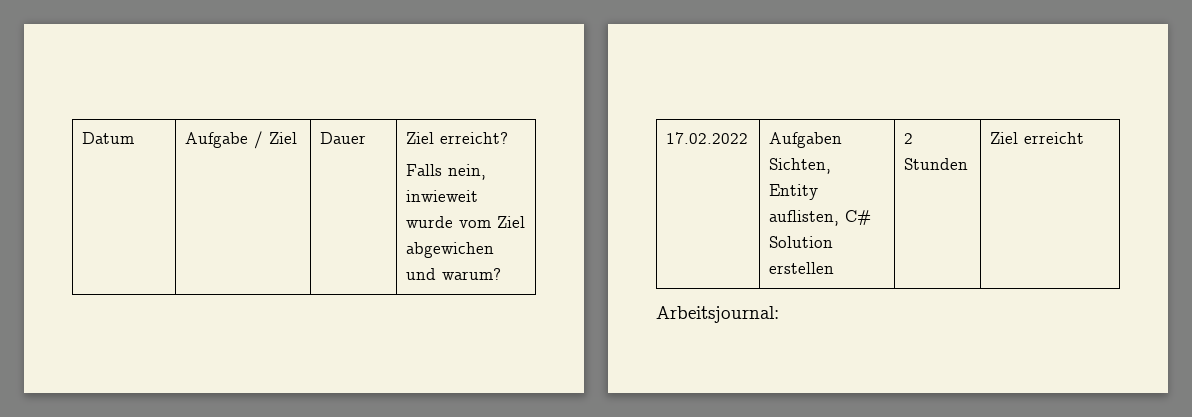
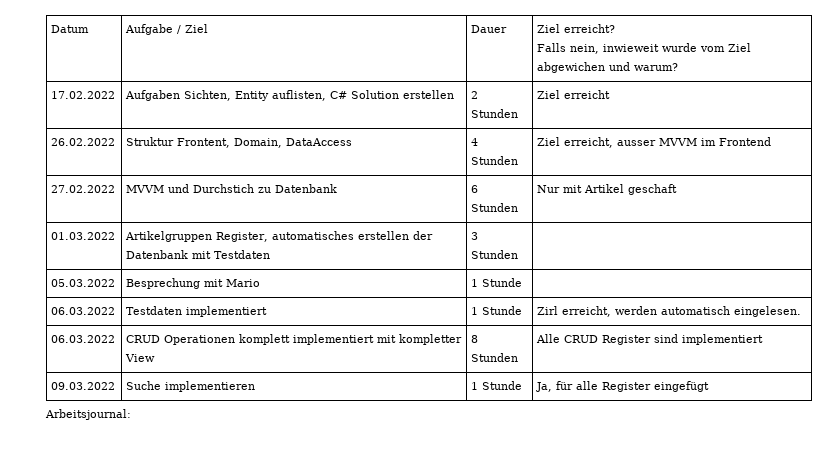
+ 26.02.2022 | Struktur Frontent, Domain, DataAccess | 4 Stunden | Ziel erreicht, ausser MVVM im Frontend
+ 27.02.2022 | MVVM und Durchstich zu Datenbank | 6 Stunden | Nur mit Artikel geschaft
+ 01.03.2022 | Artikelgruppen Register, automatisches erstellen der Datenbank mit Testdaten | 3 Stunden |
+ 05.03.2022 | Besprechung mit Mario | 1 Stunde |
+ 06.03.2022 | Testdaten implementiert | 1 Stunde | Zirl erreicht, werden automatisch eingelesen.
+ 06.03.2022 | CRUD Operationen komplett implementiert mit kompletter View | 8 Stunden | Alle CRUD Register sind implementiert
+ 09.03.2022 | Suche implementieren | 1 Stunde | Ja, für alle Register eingefügt

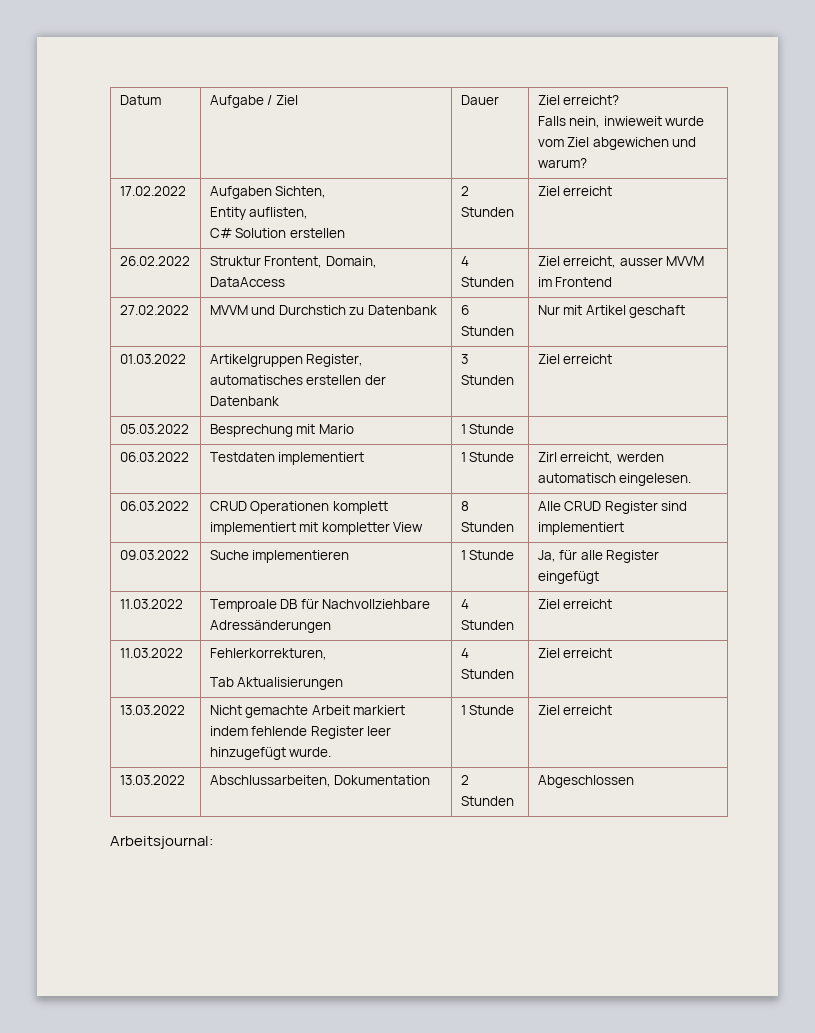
- 17.02.2022 | Aufgaben Sichten, Entity auflisten, C# Solution erstellen | 2 Stunden | Ziel erreicht
+ 17.02.2022 | Aufgaben Sichten,
+ Entity auflisten,
+ C# Solution erstellen | 2 Stunden | Ziel erreicht
- 01.03.2022 | Artikelgruppen Register, automatisches erstellen der Datenbank mit Testdaten | 3 Stunden |
+ 01.03.2022 | Artikelgruppen Register, automatisches erstellen der Datenbank | 3 Stunden | Ziel erreicht
+ 11.03.2022 | Temproale DB für Nachvollziehbare Adressänderungen | 4 Stunden | Ziel erreicht
+ 11.03.2022 | Fehlerkorrekturen,
+ Tab Aktualisierungen | 4 Stunden | Ziel erreicht
+ 13.03.2022 | Nicht gemachte Arbeit markiert indem fehlende Register leer hinzugefügt wurde. | 1 Stunde | Ziel erreicht
+ 13.03.2022 | Abschlussarbeiten, Dokumentation | 2 Stunden | Abgeschlossen

